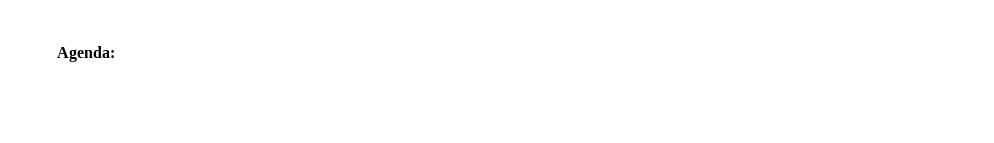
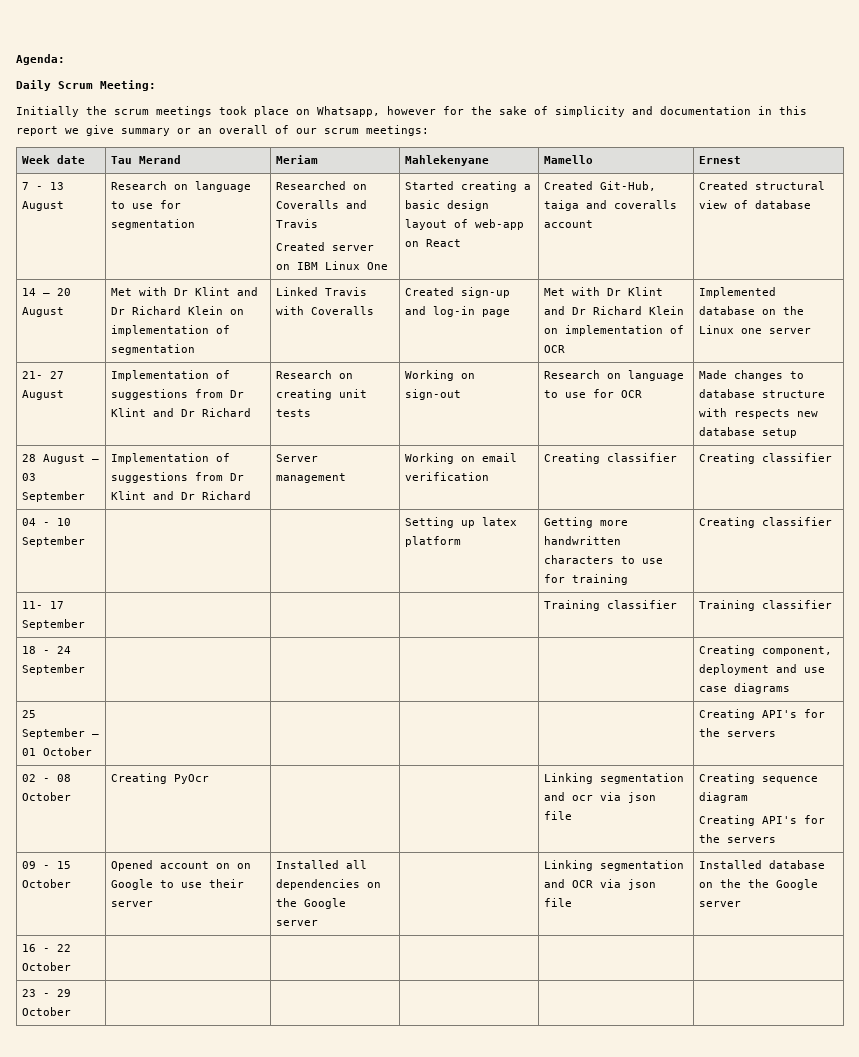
+ Daily Scrum Meeting:
+ Initially the scrum meetings took place on Whatsapp, however for the sake of simplicity and documentation in this report we give summary or an overall of our scrum meetings:
+ Week date | Tau Merand | Meriam | Mahlekenyane | Mamello | Ernest
+ 7 - 13 August | Research on language to use for segmentation | Researched on Coveralls and Travis
+ Created server on IBM Linux One | Started creating a basic design layout of web-app on React | Created Git-Hub, taiga and coveralls account | Created structural view of database
+ 14 – 20 August | Met with Dr Klint and Dr Richard Klein on implementation of segmentation | Linked Travis with Coveralls | Created sign-up and log-in page | Met with Dr Klint and Dr Richard Klein on implementation of OCR | Implemented database on the Linux one server
+ 21- 27 August | Implementation of suggestions from Dr Klint and Dr Richard | Research on creating unit tests | Working on sign-out | Research on language to use for OCR | Made changes to database structure with respects new database setup
+ 28 August – 03 September | Implementation of suggestions from Dr Klint and Dr Richard | Server management | Working on email verification | Creating classifier | Creating classifier
+ 04 - 10 September | | | Setting up latex platform | Getting more handwritten characters to use for training | Creating classifier
+ 11- 17 September | | | | Training classifier | Training classifier
+ 18 - 24 September | | | | | Creating component, deployment and use case diagrams
+ 25 September – 01 October | | | | | Creating API's for the servers
+ 02 - 08 October | Creating PyOcr | | | Linking segmentation and ocr via json file | Creating sequence diagram
+ Creating API's for the servers
+ 09 - 15 October | Opened account on on Google to use their server | Installed all dependencies on the Google server | | Linking segmentation and OCR via json file | Installed database on the the Google server
+ 16 - 22 October | | | | |
+ 23 - 29 October | | | | |

